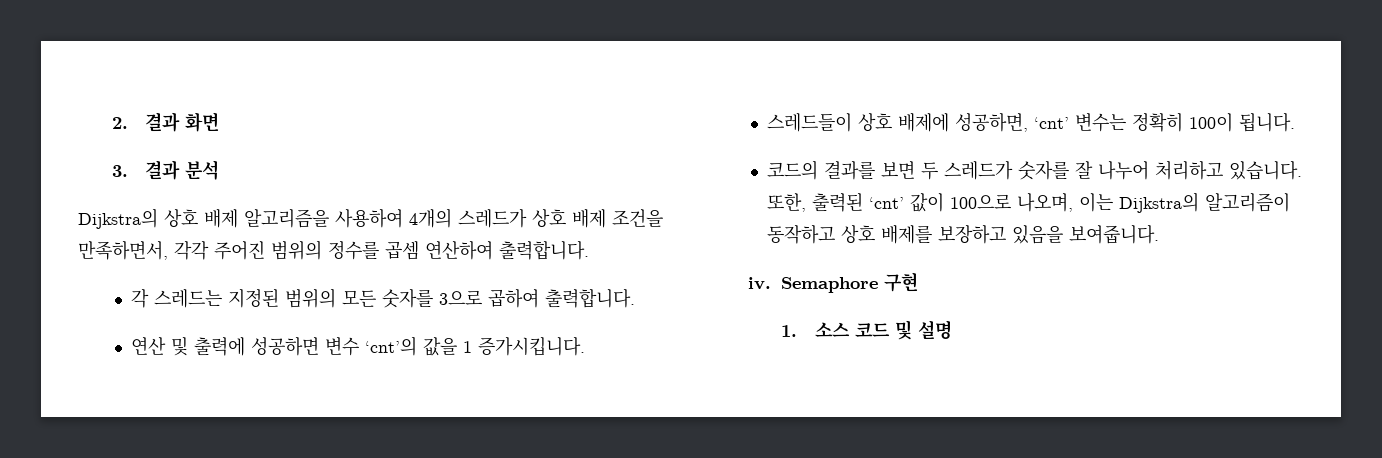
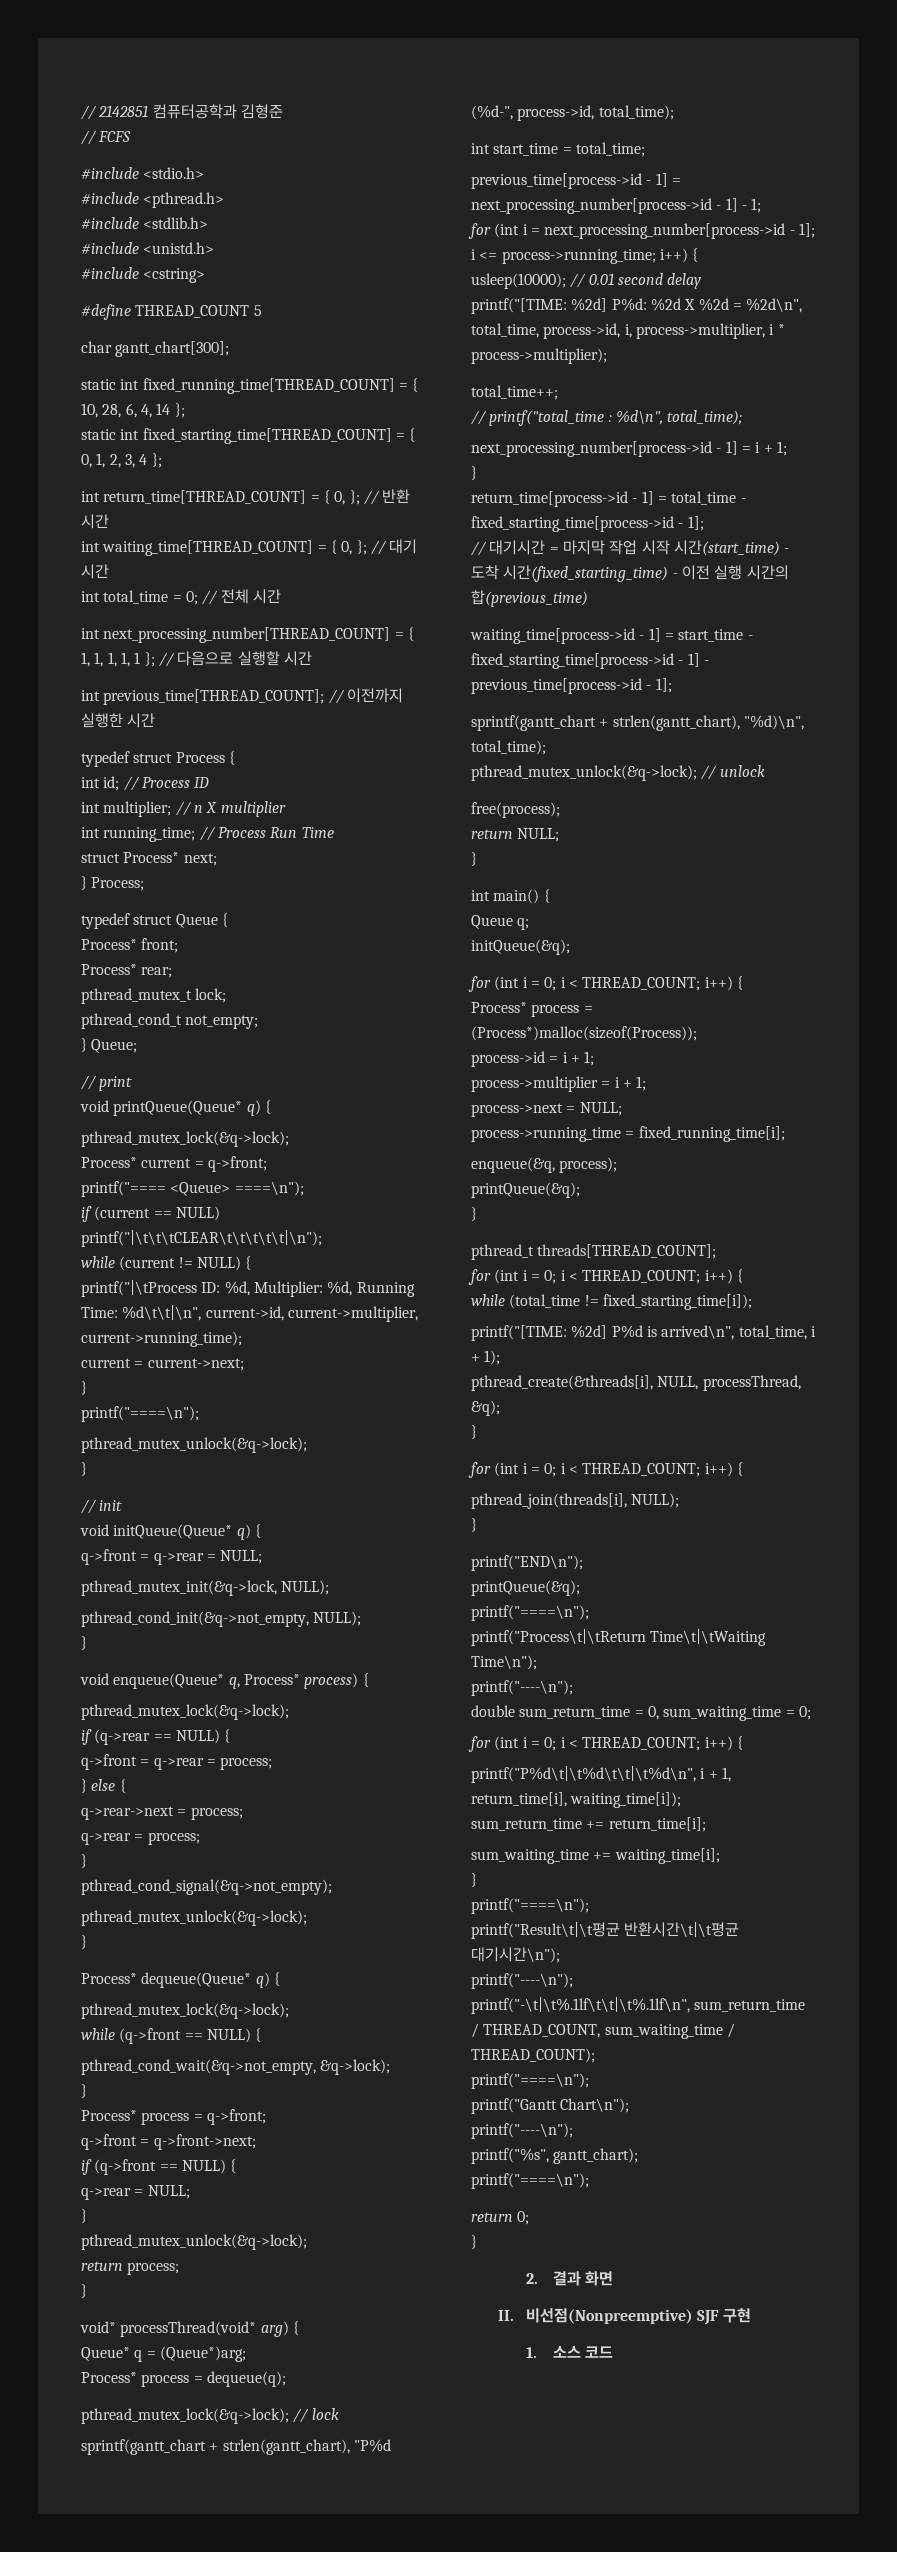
+ // 2142851 컴퓨터공학과 김형준
+ // FCFS
+ #include <stdio.h>
+ #include <pthread.h>
+ #include <stdlib.h>
+ #include <unistd.h>
+ #include <cstring>
+ #define THREAD_COUNT 5
+ char gantt_chart[300];
+ static int fixed_running_time[THREAD_COUNT] = { 10, 28, 6, 4, 14 };
+ static int fixed_starting_time[THREAD_COUNT] = { 0, 1, 2, 3, 4 };
+ int return_time[THREAD_COUNT] = { 0, }; // 반환 시간
+ int waiting_time[THREAD_COUNT] = { 0, }; // 대기 시간
+ int total_time = 0; // 전체 시간
+ int next_processing_number[THREAD_COUNT] = { 1, 1, 1, 1, 1 }; // 다음으로 실행할 시간
+ int previous_time[THREAD_COUNT]; // 이전까지 실행한 시간
+ typedef struct Process {
+ int id; // Process ID
+ int multiplier; // n X multiplier
+ int running_time; // Process Run Time
+ struct Process* next;
+ } Process;
+ typedef struct Queue {
+ Process* front;
+ Process* rear;
+ pthread_mutex_t lock;
+ pthread_cond_t not_empty;
+ } Queue;
+ // print
+ void printQueue(Queue* q) {
+ pthread_mutex_lock(&q->lock);
+ Process* current = q->front;
+ printf("==== <Queue> ====\n");
+ if (current == NULL) printf("|\t\t\tCLEAR\t\t\t\t\t|\n");
+ while (current != NULL) {
+ printf("|\tProcess ID: %d, Multiplier: %d, Running Time: %d\t\t|\n", current->id, current->multiplier, current->running_time);
+ current = current->next;
+ }
+ printf("====\n");
+ pthread_mutex_unlock(&q->lock);
+ }
+ // init
+ void initQueue(Queue* q) {
+ q->front = q->rear = NULL;
+ pthread_mutex_init(&q->lock, NULL);
+ pthread_cond_init(&q->not_empty, NULL);
+ }
+ void enqueue(Queue* q, Process* process) {
+ pthread_mutex_lock(&q->lock);
+ if (q->rear == NULL) {
+ q->front = q->rear = process;
+ } else {
+ q->rear->next = process;
+ q->rear = process;
+ }
+ pthread_cond_signal(&q->not_empty);
+ pthread_mutex_unlock(&q->lock);
+ }
+ Process* dequeue(Queue* q) {
+ pthread_mutex_lock(&q->lock);
+ while (q->front == NULL) {
+ pthread_cond_wait(&q->not_empty, &q->lock);
+ }
+ Process* process = q->front;
+ q->front = q->front->next;
+ if (q->front == NULL) {
+ q->rear = NULL;
+ }
+ pthread_mutex_unlock(&q->lock);
+ return process;
+ }
+ void* processThread(void* arg) {
+ Queue* q = (Queue*)arg;
+ Process* process = dequeue(q);
+ pthread_mutex_lock(&q->lock); // lock
+ sprintf(gantt_chart + strlen(gantt_chart), "P%d (%d-", process->id, total_time);
+ int start_time = total_time;
+ previous_time[process->id - 1] = next_processing_number[process->id - 1] - 1;
+ for (int i = next_processing_number[process->id - 1]; i <= process->running_time; i++) {
+ usleep(10000); // 0.01 second delay
+ printf("[TIME: %2d] P%d: %2d X %2d = %2d\n", total_time, process->id, i, process->multiplier, i * process->multiplier);
+ total_time++;
+ // printf("total_time : %d\n", total_time);
+ next_processing_number[process->id - 1] = i + 1;
+ }
+ return_time[process->id - 1] = total_time - fixed_starting_time[process->id - 1];
+ // 대기시간 = 마지막 작업 시작 시간(start_time) - 도착 시간(fixed_starting_time) - 이전 실행 시간의 합(previous_time)
+ waiting_time[process->id - 1] = start_time - fixed_starting_time[process->id - 1] - previous_time[process->id - 1];
+ sprintf(gantt_chart + strlen(gantt_chart), "%d)\n", total_time);
+ pthread_mutex_unlock(&q->lock); // unlock
+ free(process);
+ return NULL;
+ }
+ int main() {
+ Queue q;
+ initQueue(&q);
+ for (int i = 0; i < THREAD_COUNT; i++) {
+ Process* process = (Process*)malloc(sizeof(Process));
+ process->id = i + 1;
+ process->multiplier = i + 1;
+ process->next = NULL;
+ process->running_time = fixed_running_time[i];
+ enqueue(&q, process);
+ printQueue(&q);
+ }
+ pthread_t threads[THREAD_COUNT];
+ for (int i = 0; i < THREAD_COUNT; i++) {
+ while (total_time != fixed_starting_time[i]);
+ printf("[TIME: %2d] P%d is arrived\n", total_time, i + 1);
+ pthread_create(&threads[i], NULL, processThread, &q);
+ }
+ for (int i = 0; i < THREAD_COUNT; i++) {
+ pthread_join(threads[i], NULL);
+ }
+ printf("END\n");
+ printQueue(&q);
+ printf("====\n");
+ printf("Process\t|\tReturn Time\t|\tWaiting Time\n");
+ printf("----\n");
+ double sum_return_time = 0, sum_waiting_time = 0;
+ for (int i = 0; i < THREAD_COUNT; i++) {
+ printf("P%d\t|\t%d\t\t|\t%d\n", i + 1, return_time[i], waiting_time[i]);
+ sum_return_time += return_time[i];
+ sum_waiting_time += waiting_time[i];
+ }
+ printf("====\n");
+ printf("Result\t|\t평균 반환시간\t|\t평균 대기시간\n");
+ printf("----\n");
+ printf("-\t|\t%.1lf\t\t|\t%.1lf\n", sum_return_time / THREAD_COUNT, sum_waiting_time / THREAD_COUNT);
+ printf("====\n");
+ printf("Gantt Chart\n");
+ printf("----\n");
+ printf("%s", gantt_chart);
+ printf("====\n");
+ return 0;
+ }
  2. 결과 화면
- 3. 결과 분석
- Dijkstra의 상호 배제 알고리즘을 사용하여 4개의 스레드가 상호 배제 조건을 만족하면서, 각각 주어진 범위의 정수를 곱셈 연산하여 출력합니다.
- 각 스레드는 지정된 범위의 모든 숫자를 3으로 곱하여 출력합니다.
- 연산 및 출력에 성공하면 변수 ‘cnt’의 값을 1 증가시킵니다.
- 스레드들이 상호 배제에 성공하면, ‘cnt’ 변수는 정확히 100이 됩니다.
- 코드의 결과를 보면 두 스레드가 숫자를 잘 나누어 처리하고 있습니다. 또한, 출력된 ‘cnt’ 값이 100으로 나오며, 이는 Dijkstra의 알고리즘이 동작하고 상호 배제를 보장하고 있음을 보여줍니다.
- iv. Semaphore 구현
+ II. 비선점(Nonpreemptive) SJF 구현
- 1. 소스 코드 및 설명
+ 1. 소스 코드

